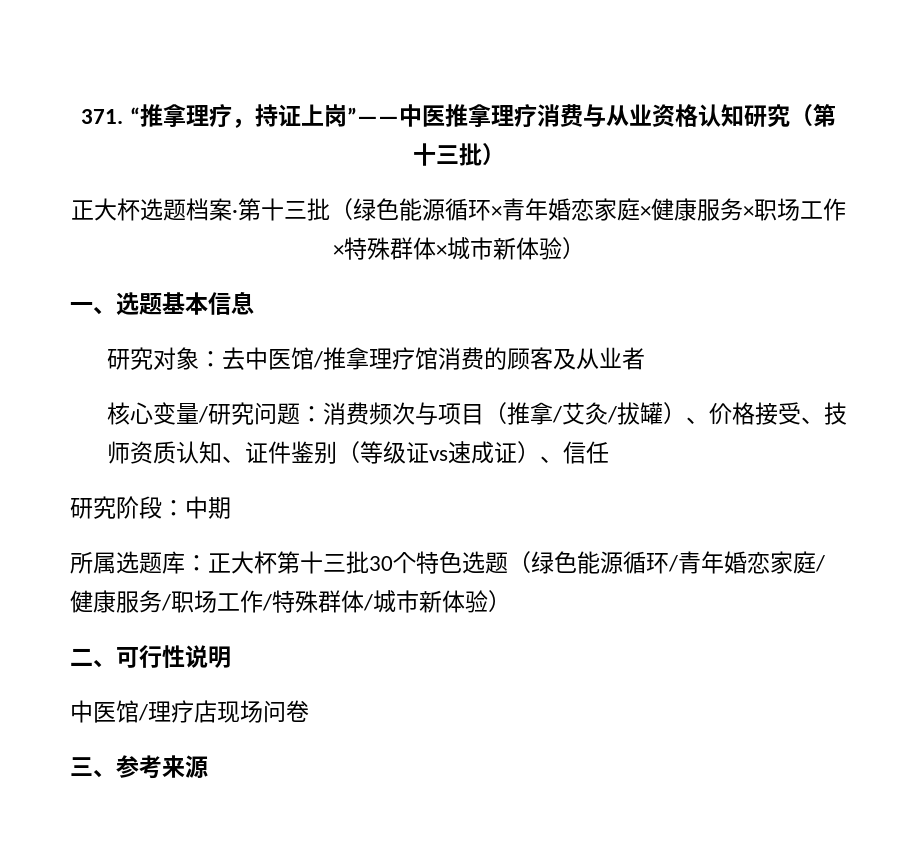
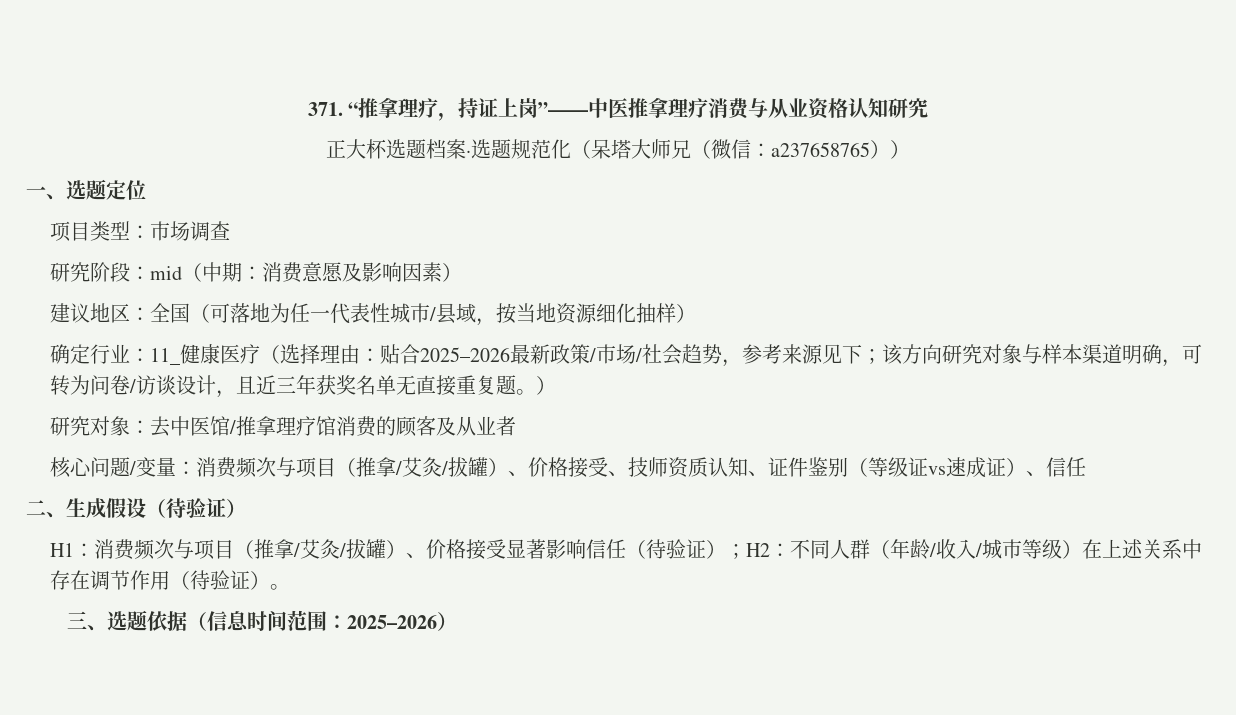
- 371. “推拿理疗，持证上岗”——中医推拿理疗消费与从业资格认知研究（第十三批）
+ 371. “推拿理疗，持证上岗”——中医推拿理疗消费与从业资格认知研究
- 正大杯选题档案·第十三批（绿色能源循环×青年婚恋家庭×健康服务×职场工作×特殊群体×城市新体验）
- 一、选题基本信息
+ 正大杯选题档案·选题规范化（呆塔大师兄（微信：a237658765））
+ 一、选题定位
+ 项目类型：市场调查
+ 研究阶段：mid（中期：消费意愿及影响因素）
+ 建议地区：全国（可落地为任一代表性城市/县域，按当地资源细化抽样）
+ 确定行业：11_健康医疗（选择理由：贴合2025–2026最新政策/市场/社会趋势，参考来源见下；该方向研究对象与样本渠道明确，可转为问卷/访谈设计，且近三年获奖名单无直接重复题。）
- 核心变量/研究问题：消费频次与项目（推拿/艾灸/拔罐）、价格接受、技师资质认知、证件鉴别（等级证vs速成证）、信任
+ 核心问题/变量：消费频次与项目（推拿/艾灸/拔罐）、价格接受、技师资质认知、证件鉴别（等级证vs速成证）、信任
- 研究阶段：中期
- 所属选题库：正大杯第十三批30个特色选题（绿色能源循环/青年婚恋家庭/健康服务/职场工作/特殊群体/城市新体验）
- 二、可行性说明
- 中医馆/理疗店现场问卷
- 三、参考来源
+ 二、生成假设（待验证）
+ H1：消费频次与项目（推拿/艾灸/拔罐）、价格接受显著影响信任（待验证）；H2：不同人群（年龄/收入/城市等级）在上述关系中存在调节作用（待验证）。
+ 三、选题依据（信息时间范围：2025–2026）

